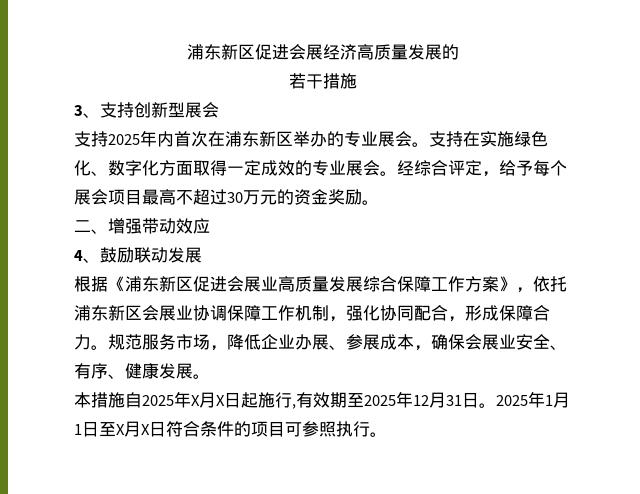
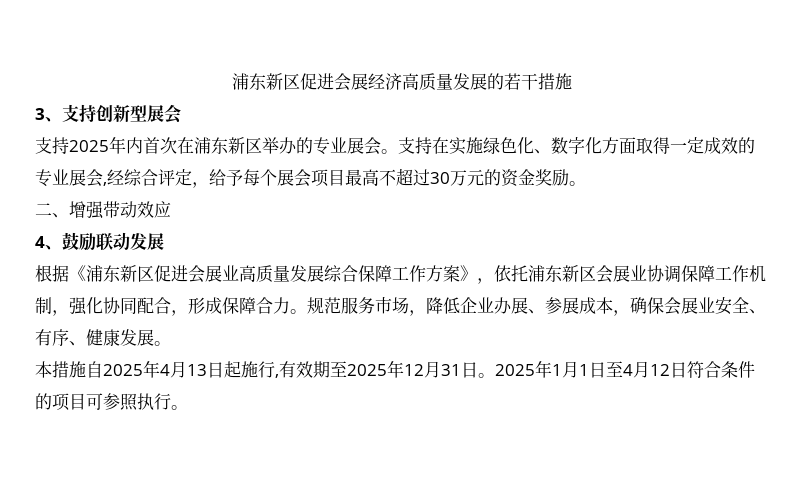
- 浦东新区促进会展经济高质量发展的
- 若干措施
+ 浦东新区促进会展经济高质量发展的若干措施
- 支持在实施绿色化、数字化方面取得一定成效的专业展会。经综合评定，给予每个展会项目最高不超过30万元的资金奖励。
+ 支持在实施绿色化、数字化方面取得一定成效的专业展会,经综合评定，给予每个展会项目最高不超过30万元的资金奖励。
- 本措施自2025年X月X日起施行,有效期至2025年12月31日。
+ 本措施自2025年4月13日起施行,有效期至2025年12月31日。
- 2025年1月1日至X月X日符合条件的项目可参照执行。
+ 2025年1月1日至4月12日符合条件的项目可参照执行。

